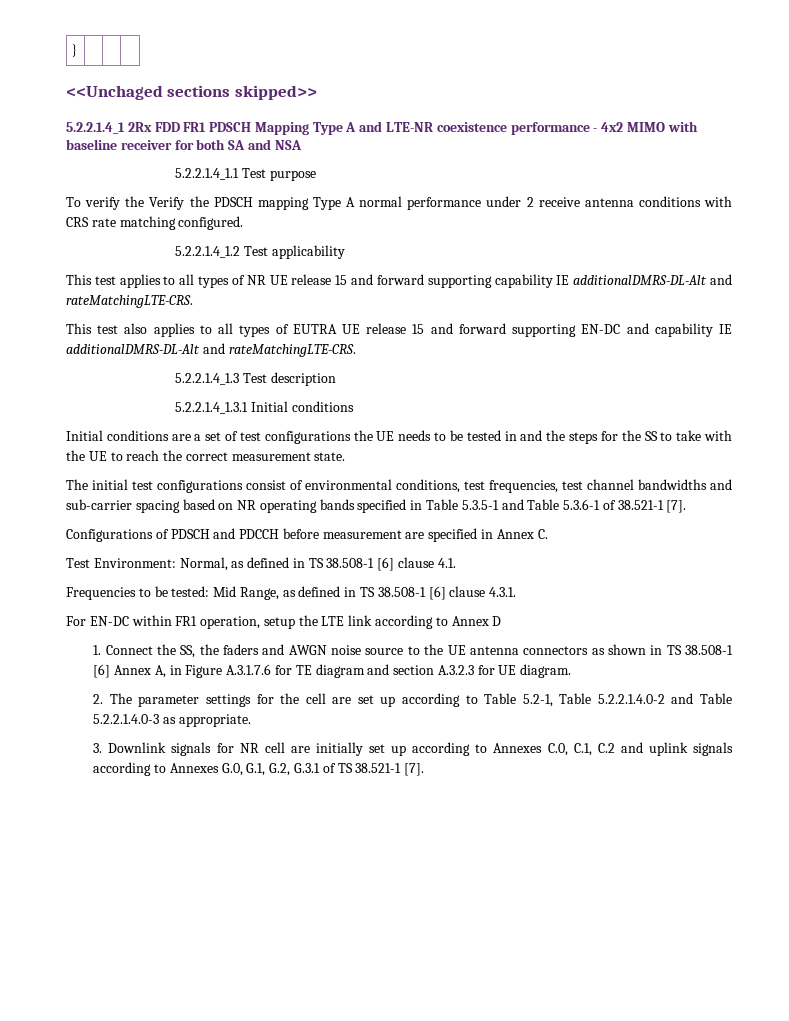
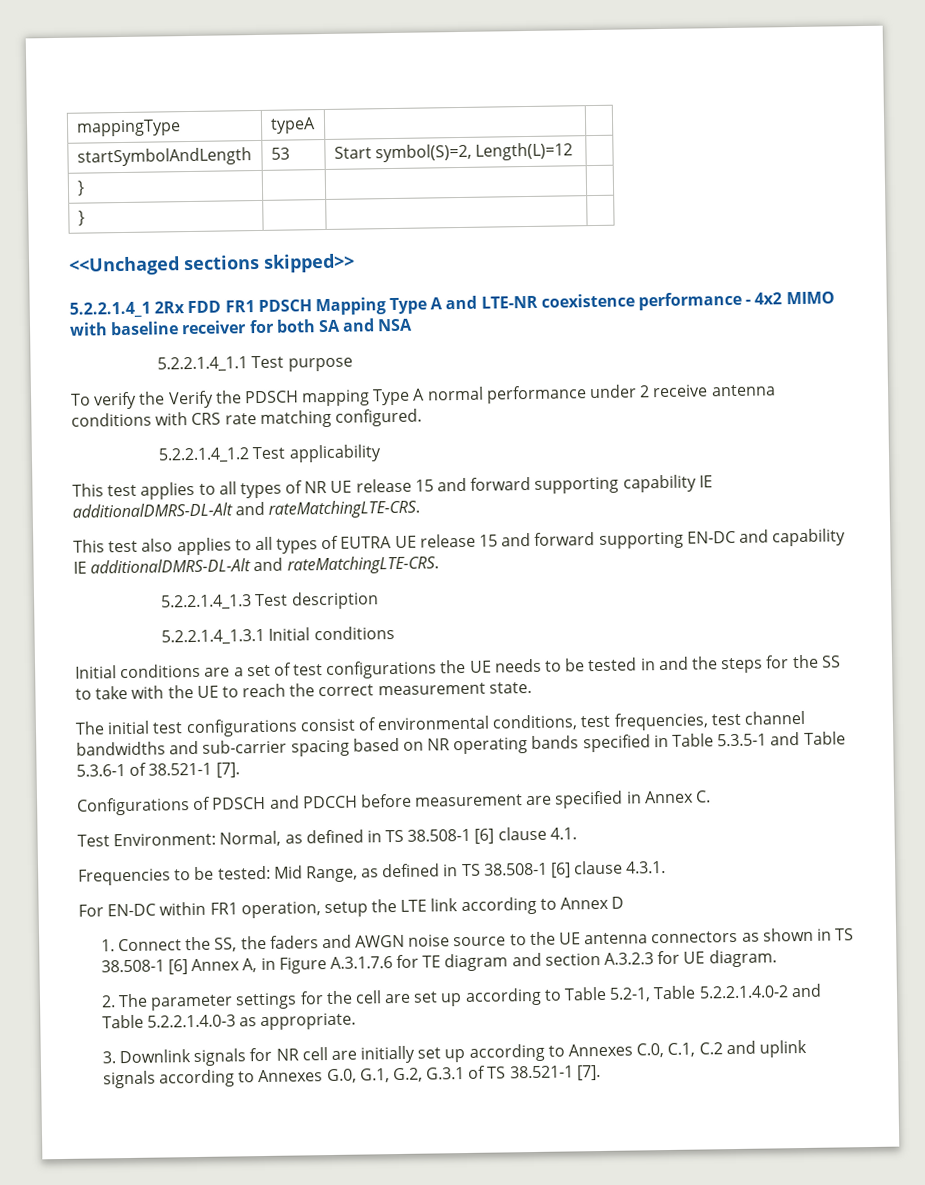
+ mappingType | typeA | |
+ startSymbolAndLength | 53 | Start symbol(S)=2, Length(L)=12 |
+ } | | |

